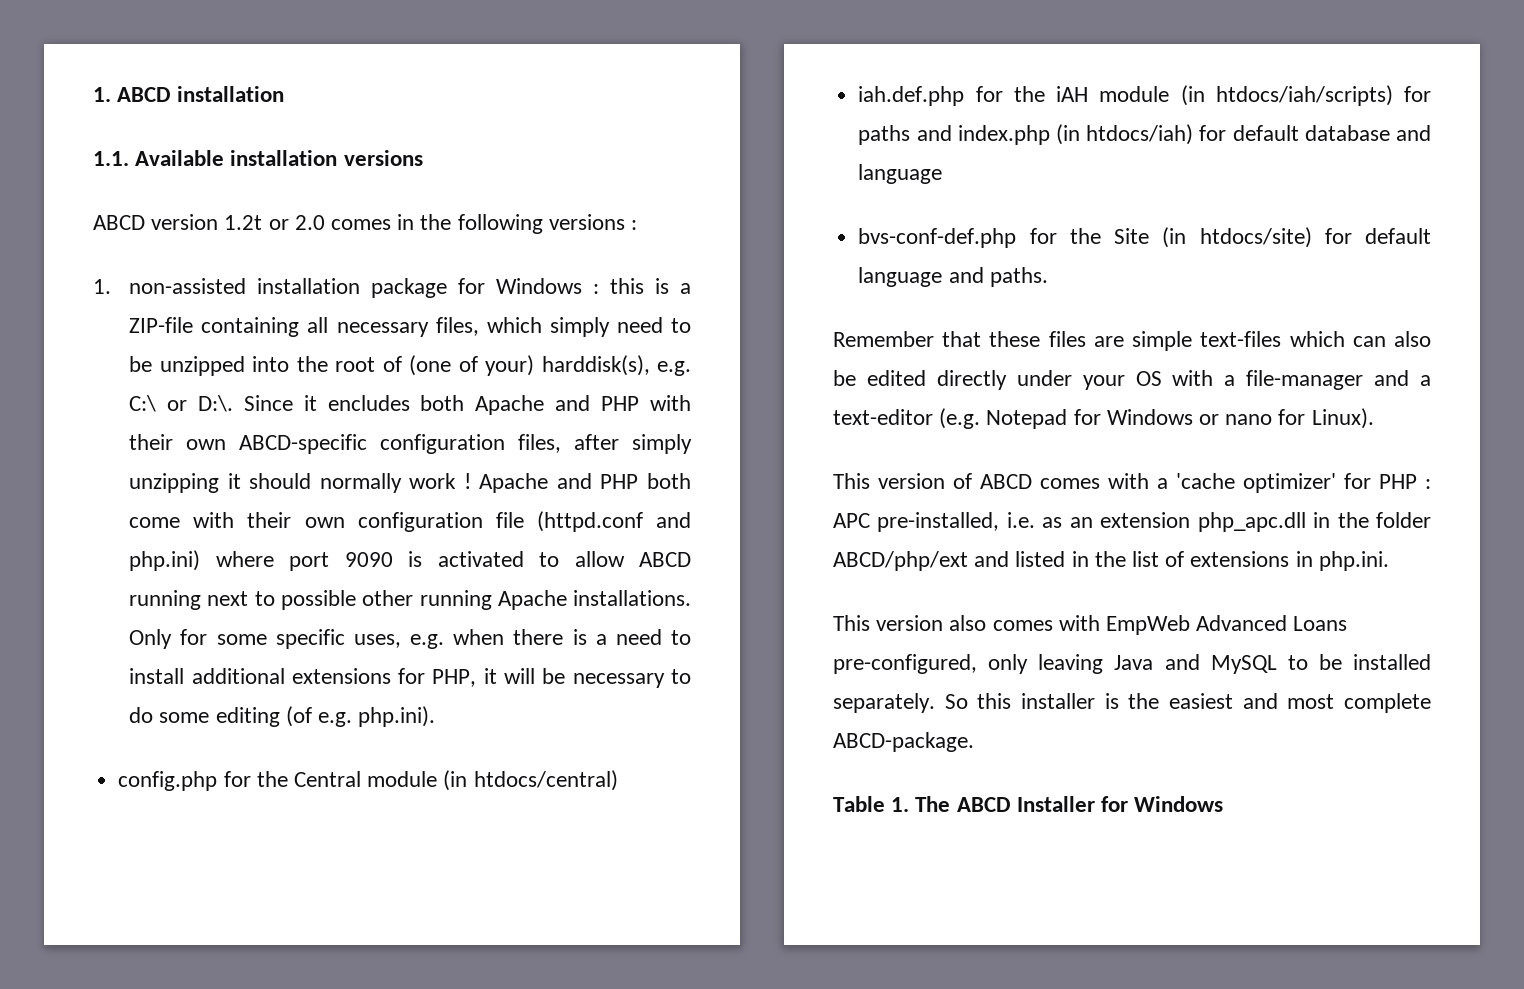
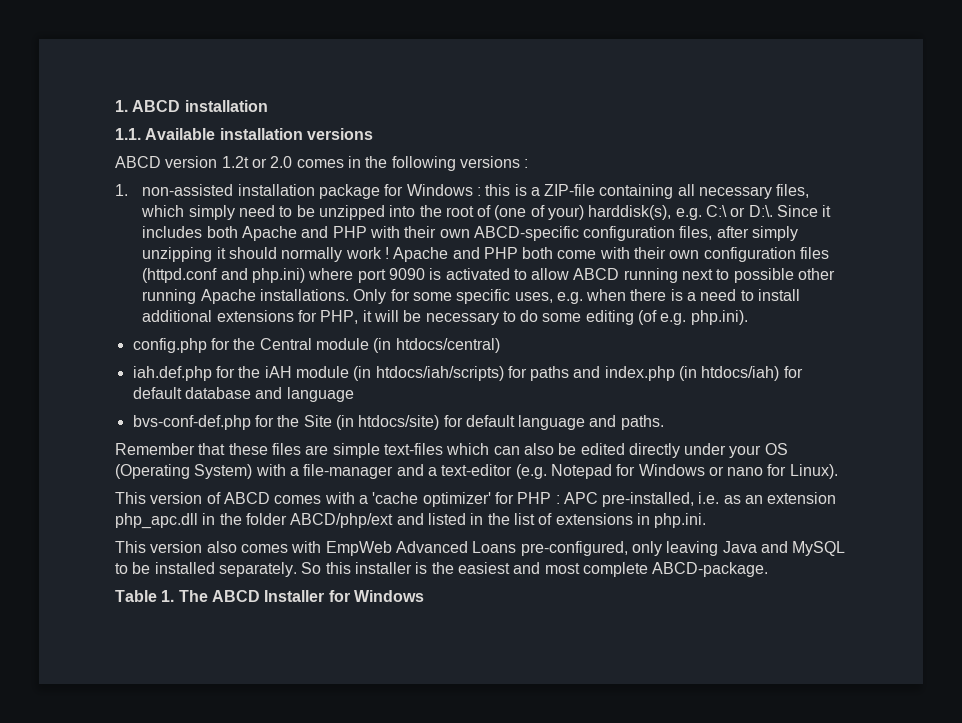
- 1. non-assisted installation package for Windows : this is a ZIP-file containing all necessary files, which simply need to be unzipped into the root of (one of your) harddisk(s), e.g. C:\ or D:\. Since it encludes both Apache and PHP with their own ABCD-specific configuration files, after simply unzipping it should normally work !
+ 1. non-assisted installation package for Windows : this is a ZIP-file containing all necessary files, which simply need to be unzipped into the root of (one of your) harddisk(s), e.g. C:\ or D:\. Since it includes both Apache and PHP with their own ABCD-specific configuration files, after simply unzipping it should normally work !
- Apache and PHP both come with their own configuration file (httpd.conf and php.ini) where port 9090 is activated to allow ABCD running next to possible other running Apache installations.
+ Apache and PHP both come with their own configuration files (httpd.conf and php.ini) where port 9090 is activated to allow ABCD running next to possible other running Apache installations.
- Remember that these files are simple text-files which can also be edited directly under your OS with a file-manager and a text-editor (e.g. Notepad for Windows or nano for Linux).
+ Remember that these files are simple text-files which can also be edited directly under your OS (Operating System) with a file-manager and a text-editor (e.g. Notepad for Windows or nano for Linux).

